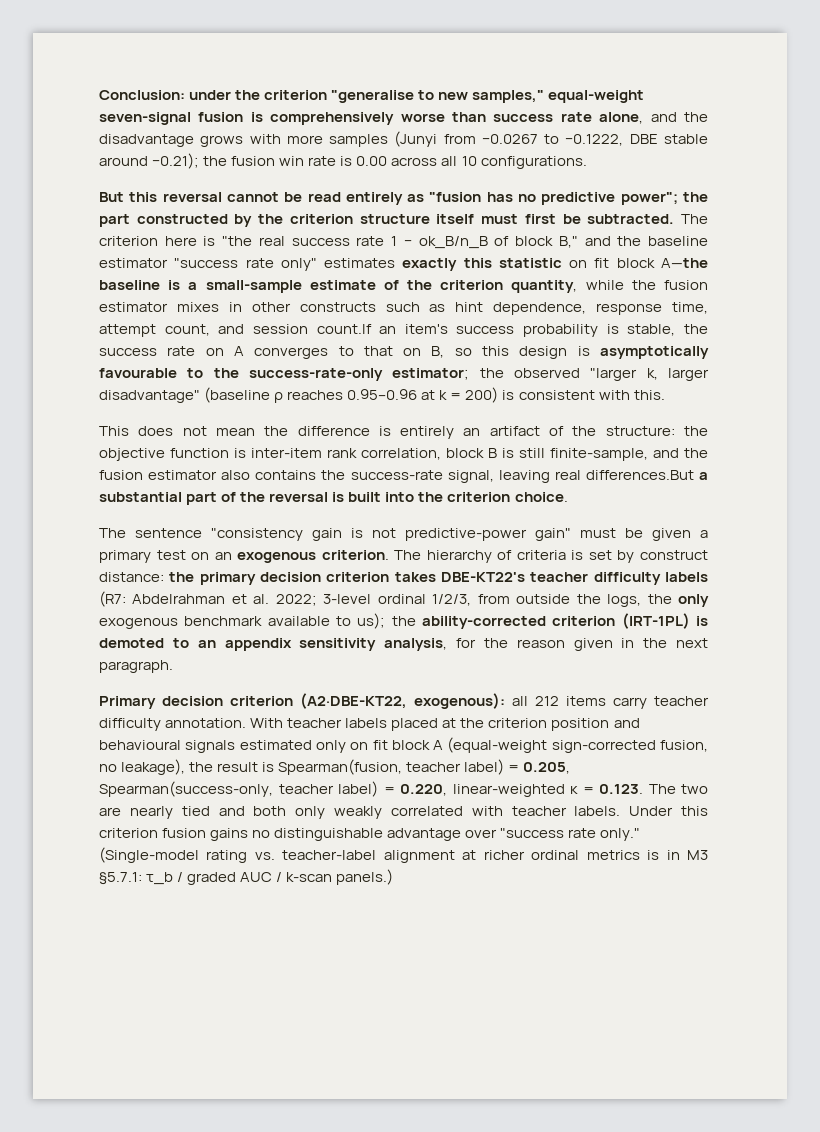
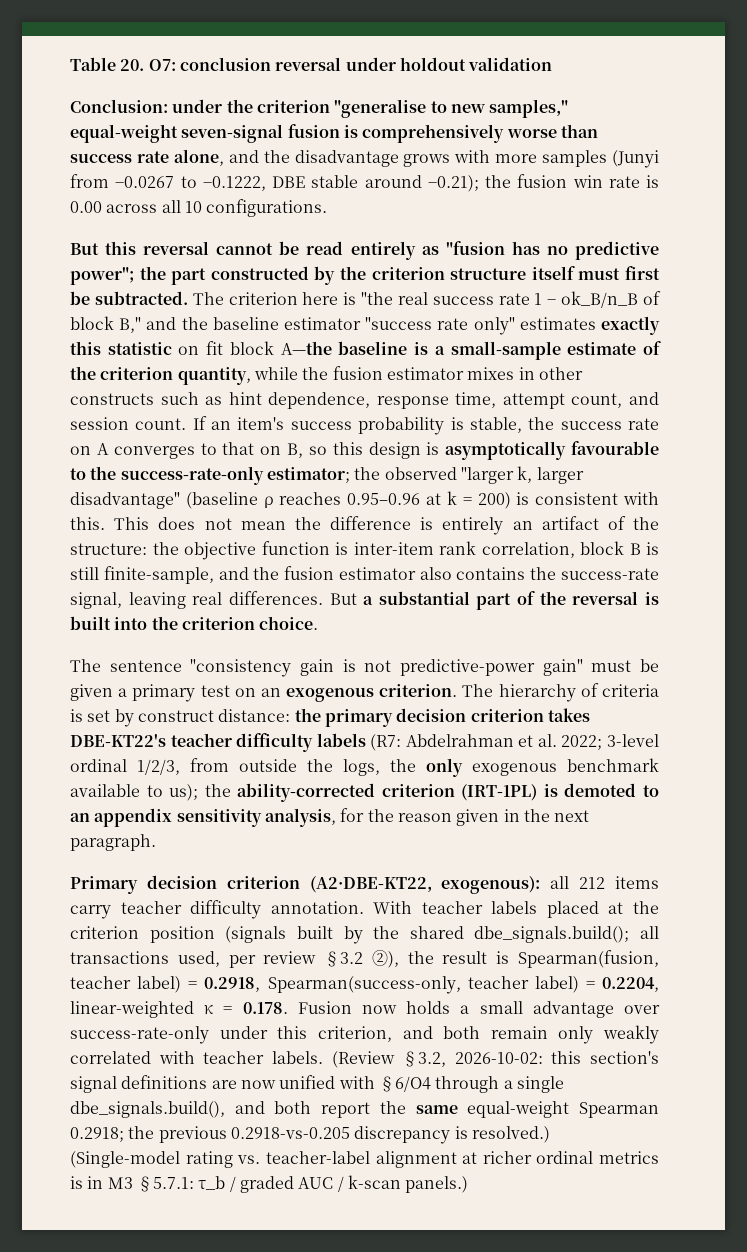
+ Table 20. O7: conclusion reversal under holdout validation
- The criterion here is "the real success rate 1 − ok_B/n_B of block B," and the baseline estimator "success rate only" estimates exactly this statistic on fit block A—the baseline is a small-sample estimate of the criterion quantity, while the fusion estimator mixes in other constructs such as hint dependence, response time, attempt count, and session count.If an item's success probability is stable, the success rate on A converges to that on B, so this design is asymptotically favourable to the success-rate-only estimator;
+ The criterion here is "the real success rate 1 − ok_B/n_B of block B," and the baseline estimator "success rate only" estimates exactly this statistic on fit block A—the baseline is a small-sample estimate of the criterion quantity, while the fusion estimator mixes in other constructs such as hint dependence, response time, attempt count, and session count. If an item's success probability is stable, the success rate on A converges to that on B, so this design is asymptotically favourable to the success-rate-only estimator;
- the observed "larger k, larger disadvantage" (baseline ρ reaches 0.95–0.96 at k = 200) is consistent with this.
- This does not mean the difference is entirely an artifact of the structure:
+ the observed "larger k, larger disadvantage" (baseline ρ reaches 0.95–0.96 at k = 200) is consistent with this. This does not mean the difference is entirely an artifact of the structure:
- the objective function is inter-item rank correlation, block B is still finite-sample, and the fusion estimator also contains the success-rate signal, leaving real differences.But a substantial part of the reversal is built into the criterion choice.
+ the objective function is inter-item rank correlation, block B is still finite-sample, and the fusion estimator also contains the success-rate signal, leaving real differences. But a substantial part of the reversal is built into the criterion choice.
- With teacher labels placed at the criterion position and behavioural signals estimated only on fit block A (equal-weight sign-corrected fusion, no leakage), the result is Spearman(fusion, teacher label) = 0.205, Spearman(success-only, teacher label) = 0.220, linear-weighted κ = 0.123. The two are nearly tied and both only weakly correlated with teacher labels.
+ With teacher labels placed at the criterion position (signals built by the shared dbe_signals.build(); all transactions used, per review §3.2 ②), the result is Spearman(fusion, teacher label) = 0.2918, Spearman(success-only, teacher label) = 0.2204, linear-weighted κ = 0.178. Fusion now holds a small advantage over success-rate-only under this criterion, and both remain only weakly correlated with teacher labels.
- Under this criterion fusion gains no distinguishable advantage over "success rate only."
+ (Review §3.2, 2026-10-02: this section's signal definitions are now unified with §6/O4 through a single dbe_signals.build(), and both report the same equal-weight Spearman 0.2918; the previous 0.2918-vs-0.205 discrepancy is resolved.)

